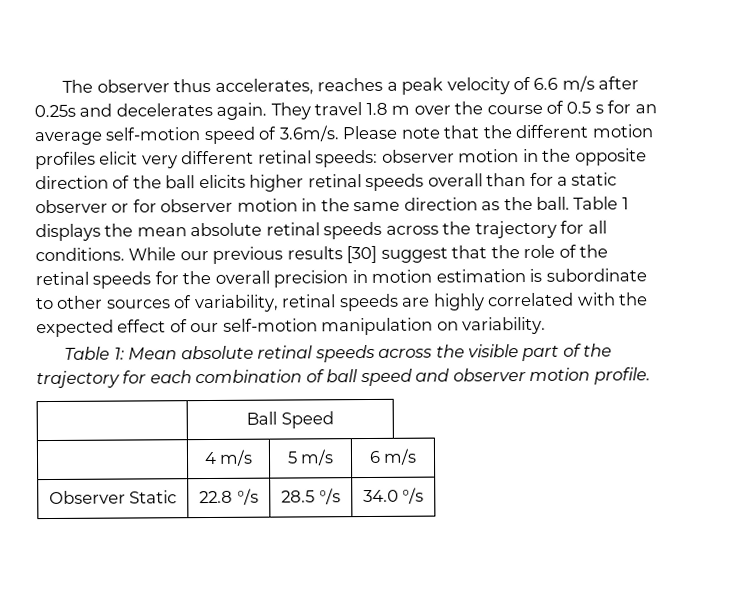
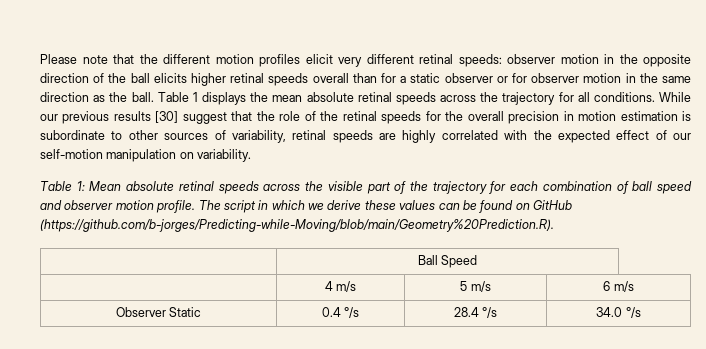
- The observer thus accelerates, reaches a peak velocity of 6.6 m/s after 0.25s and decelerates again. They travel 1.8 m over the course of 0.5 s for an average self-motion speed of 3.6m/s. Please note that the different motion profiles elicit very different retinal speeds: observer motion in the opposite direction of the ball elicits higher retinal speeds overall than for a static observer or for observer motion in the same direction as the ball.
+ Please note that the different motion profiles elicit very different retinal speeds: observer motion in the opposite direction of the ball elicits higher retinal speeds overall than for a static observer or for observer motion in the same direction as the ball.
+ The script in which we derive these values can be found on GitHub (https://github.com/b-jorges/Predicting-while-Moving/blob/main/Geometry%20Prediction.R).
- Observer Static | 22.8 °/s | 28.5 °/s | 34.0 °/s
+ Observer Static | 0.4 °/s | 28.4 °/s | 34.0 °/s

